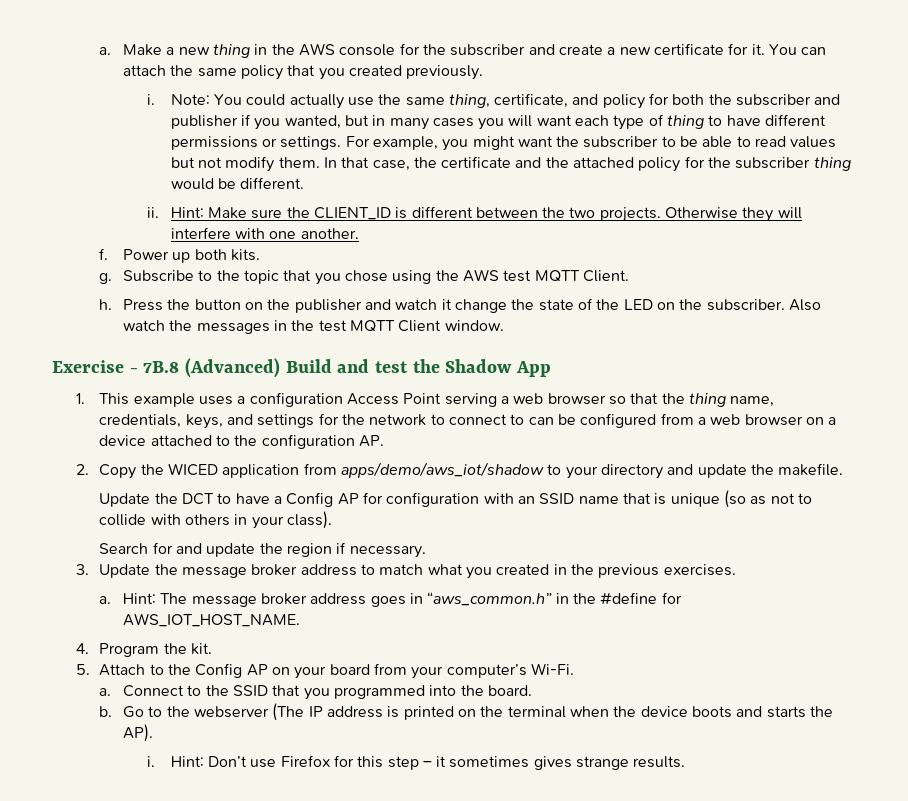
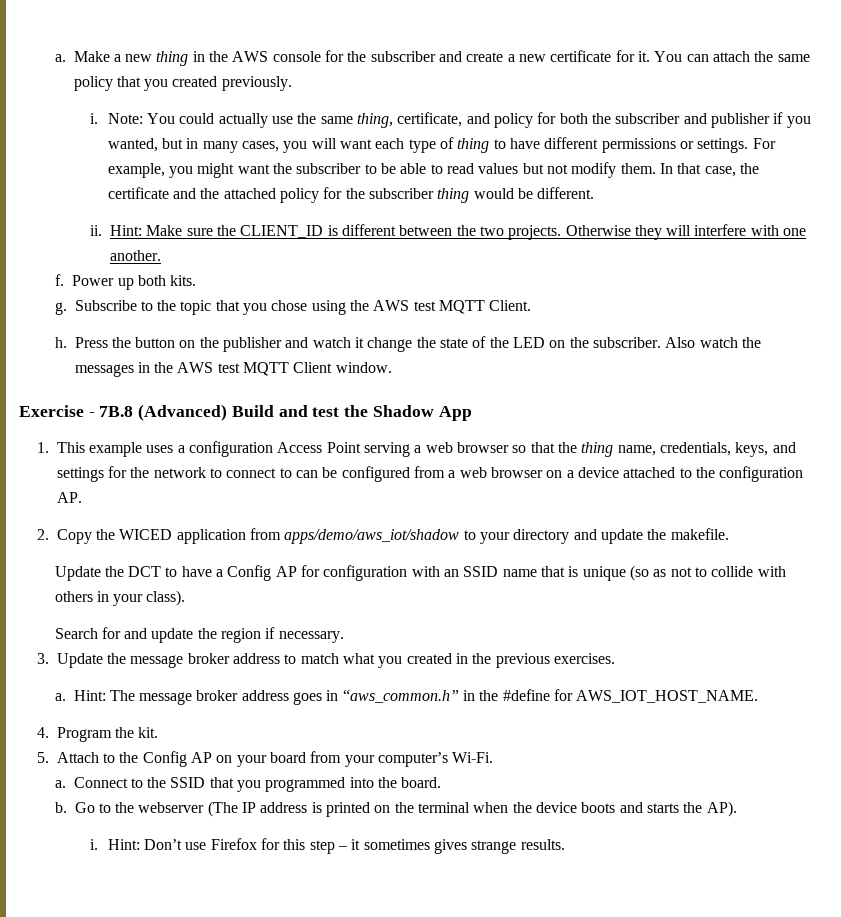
- Note: You could actually use the same thing, certificate, and policy for both the subscriber and publisher if you wanted, but in many cases you will want each type of thing to have different permissions or settings.
+ Note: You could actually use the same thing, certificate, and policy for both the subscriber and publisher if you wanted, but in many cases, you will want each type of thing to have different permissions or settings.
- Also watch the messages in the test MQTT Client window.
+ Also watch the messages in the AWS test MQTT Client window.

